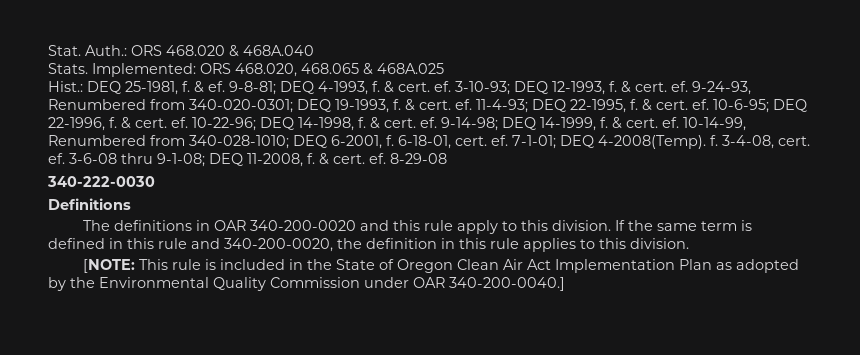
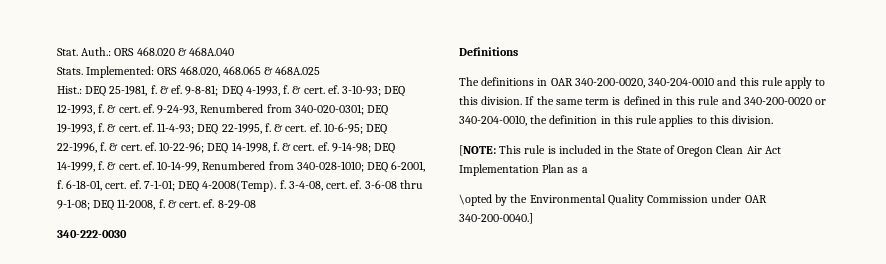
- The definitions in OAR 340-200-0020 and this rule apply to this division.
+ The definitions in OAR 340-200-0020, 340-204-0010 and this rule apply to this division.
- If the same term is defined in this rule and 340-200-0020, the definition in this rule applies to this division.
+ If the same term is defined in this rule and 340-200-0020 or 340-204-0010, the definition in this rule applies to this division.
- [NOTE: This rule is included in the State of Oregon Clean Air Act Implementation Plan as adopted by the Environmental Quality Commission under OAR 340-200-0040.]
+ [NOTE: This rule is included in the State of Oregon Clean Air Act Implementation Plan as a
+ \opted by the Environmental Quality Commission under OAR 340-200-0040.]

